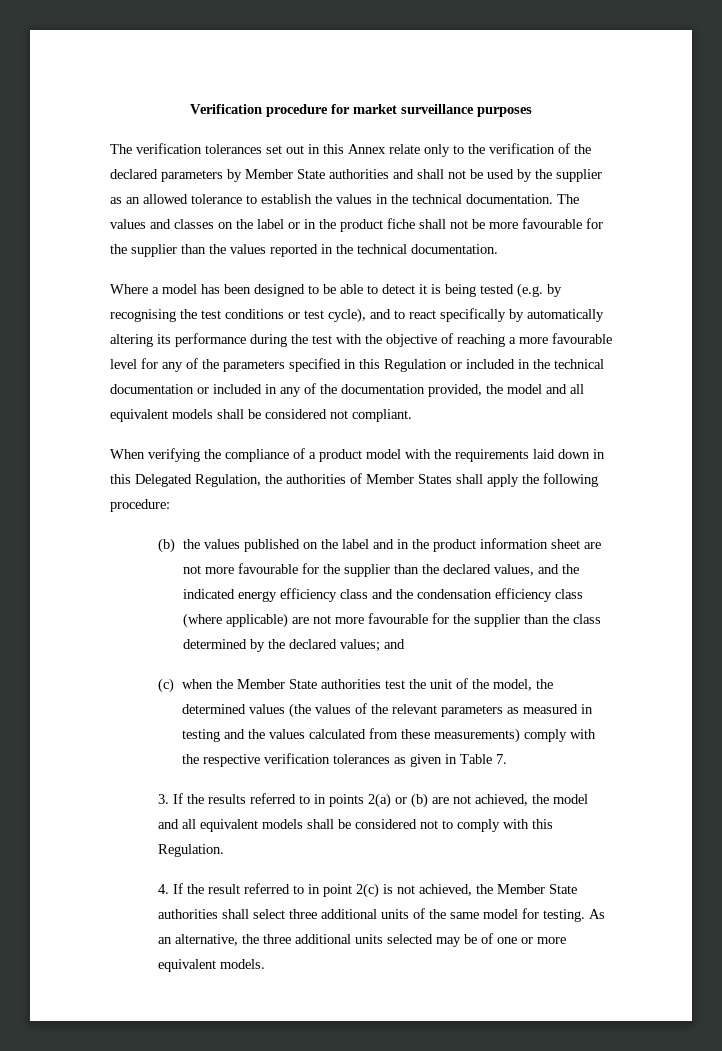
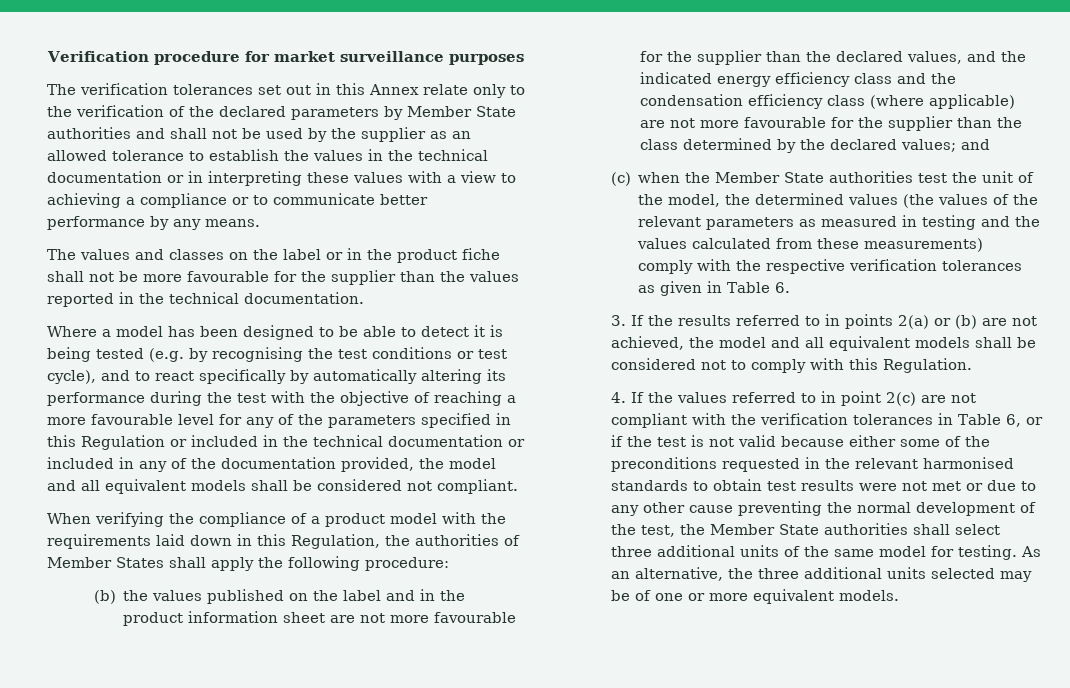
- The verification tolerances set out in this Annex relate only to the verification of the declared parameters by Member State authorities and shall not be used by the supplier as an allowed tolerance to establish the values in the technical documentation. The values and classes on the label or in the product fiche shall not be more favourable for the supplier than the values reported in the technical documentation.
+ The verification tolerances set out in this Annex relate only to the verification of the declared parameters by Member State authorities and shall not be used by the supplier as an allowed tolerance to establish the values in the technical documentation or in interpreting these values with a view to achieving a compliance or to communicate better performance by any means.
+ The values and classes on the label or in the product fiche shall not be more favourable for the supplier than the values reported in the technical documentation.
- When verifying the compliance of a product model with the requirements laid down in this Delegated Regulation, the authorities of Member States shall apply the following procedure:
+ When verifying the compliance of a product model with the requirements laid down in this Regulation, the authorities of Member States shall apply the following procedure:
- (c) when the Member State authorities test the unit of the model, the determined values (the values of the relevant parameters as measured in testing and the values calculated from these measurements) comply with the respective verification tolerances as given in Table 7.
+ (c) when the Member State authorities test the unit of the model, the determined values (the values of the relevant parameters as measured in testing and the values calculated from these measurements) comply with the respective verification tolerances as given in Table 6.
- 4. If the result referred to in point 2(c) is not achieved, the Member State authorities shall select three additional units of the same model for testing.
+ 4. If the values referred to in point 2(c) are not compliant with the verification tolerances in Table 6, or if the test is not valid because either some of the preconditions requested in the relevant harmonised standards to obtain test results were not met or due to any other cause preventing the normal development of the test, the Member State authorities shall select three additional units of the same model for testing.

